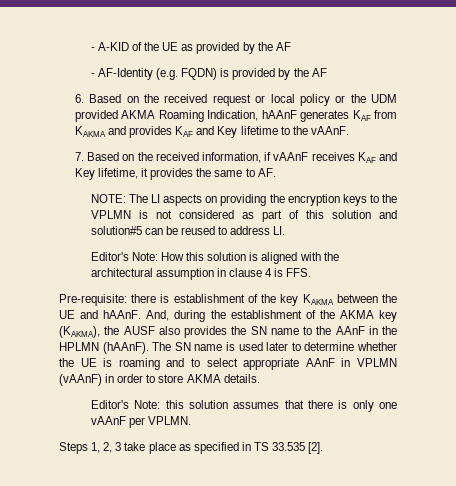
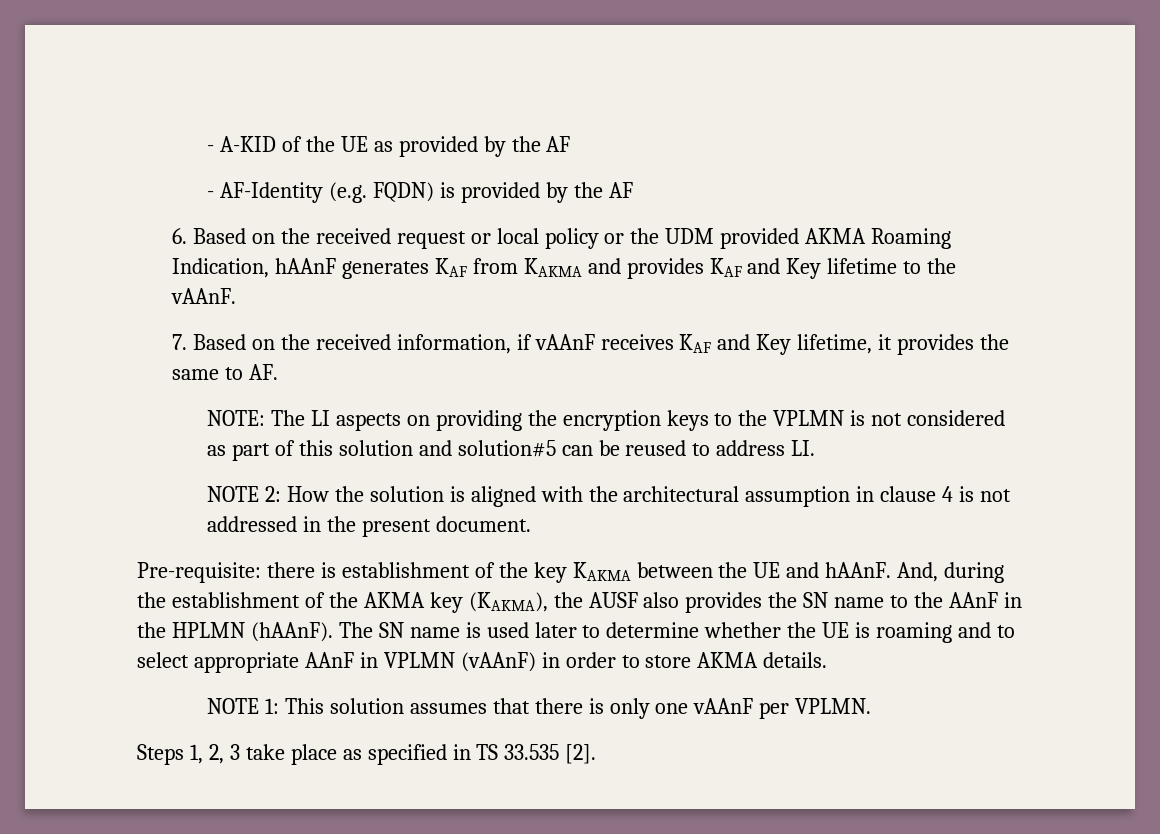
- Editor's Note: How this solution is aligned with the architectural assumption in clause 4 is FFS.
+ NOTE 2: How the solution is aligned with the architectural assumption in clause 4 is not addressed in the present document.
- Editor's Note: this solution assumes that there is only one vAAnF per VPLMN.
+ NOTE 1: This solution assumes that there is only one vAAnF per VPLMN.

